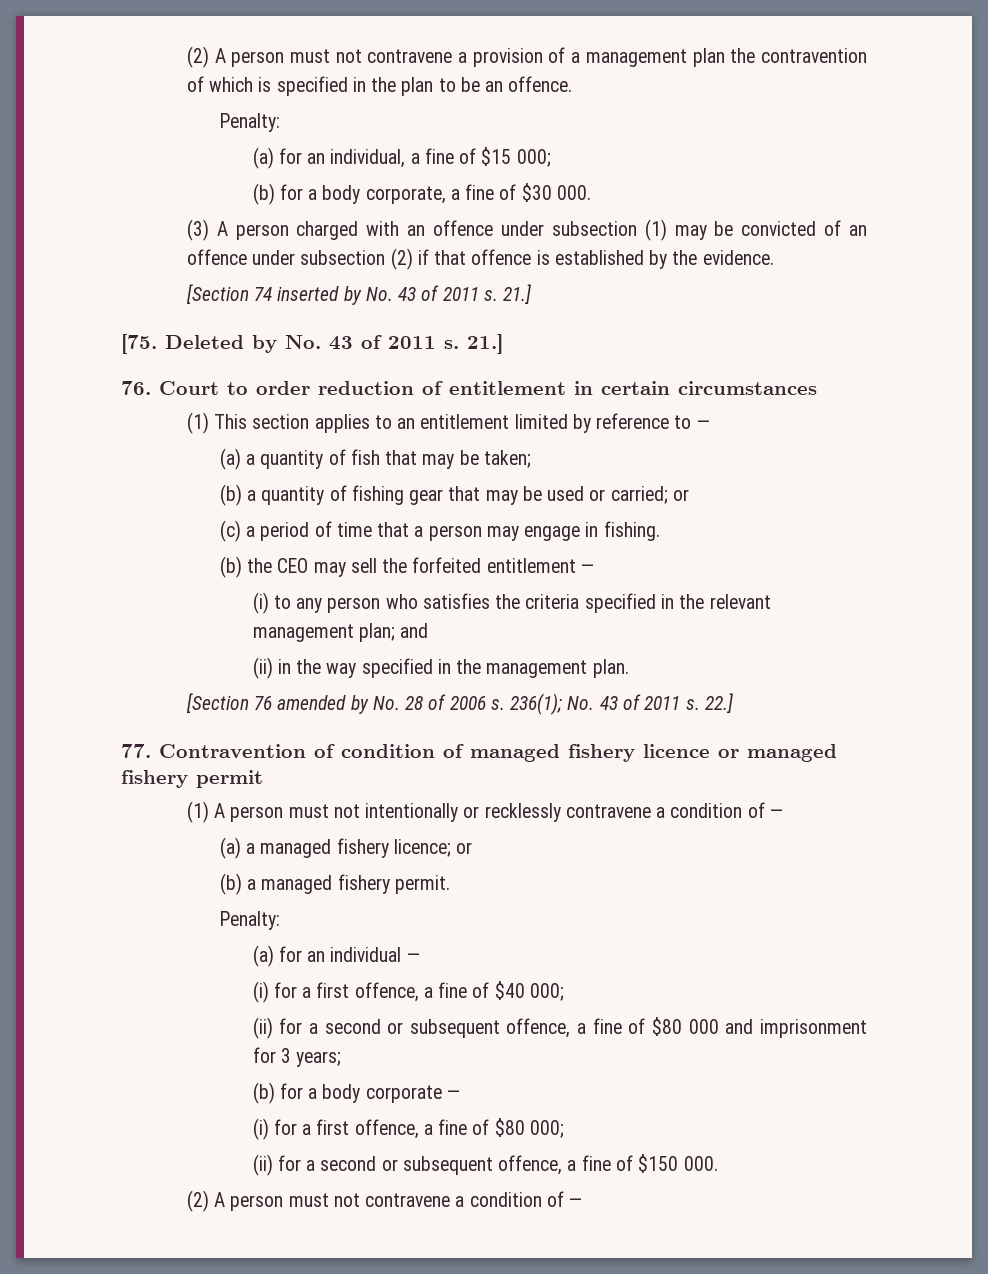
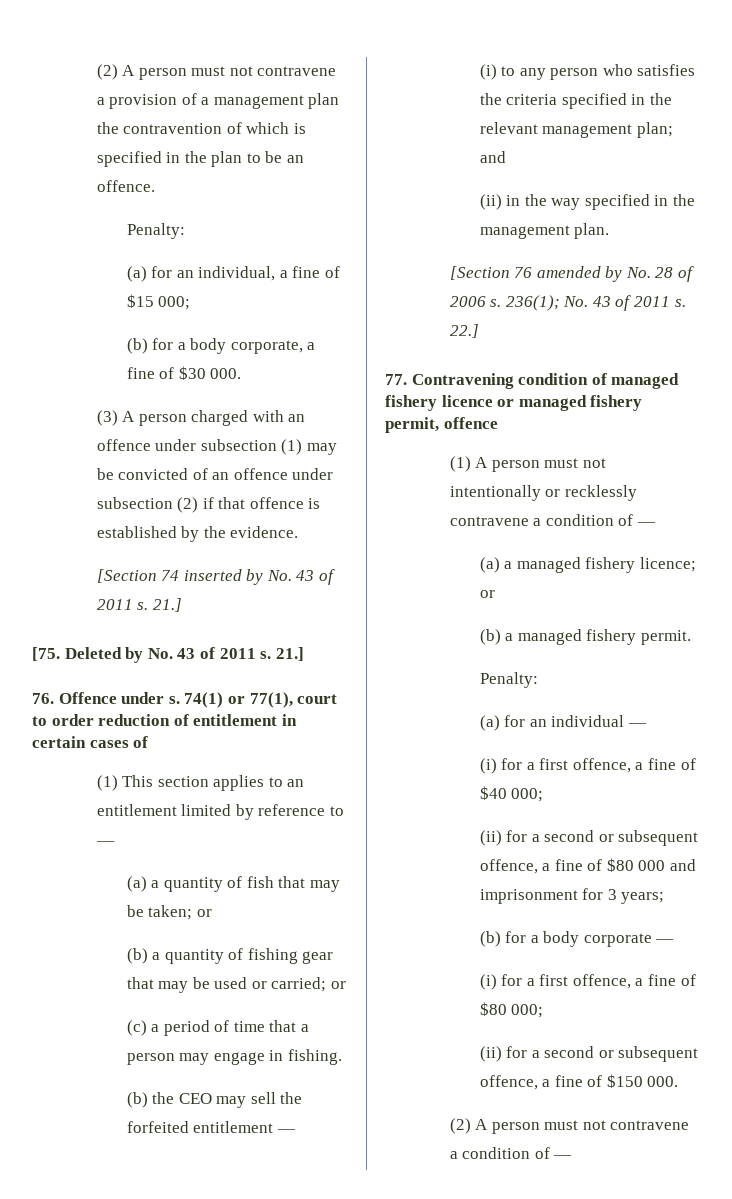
- 76. Court to order reduction of entitlement in certain circumstances
+ 76. Offence under s. 74(1) or 77(1), court to order reduction of entitlement in certain cases of
- (a) a quantity of fish that may be taken;
+ (a) a quantity of fish that may be taken; or
- 77. Contravention of condition of managed fishery licence or managed fishery permit
+ 77. Contravening condition of managed fishery licence or managed fishery permit, offence

